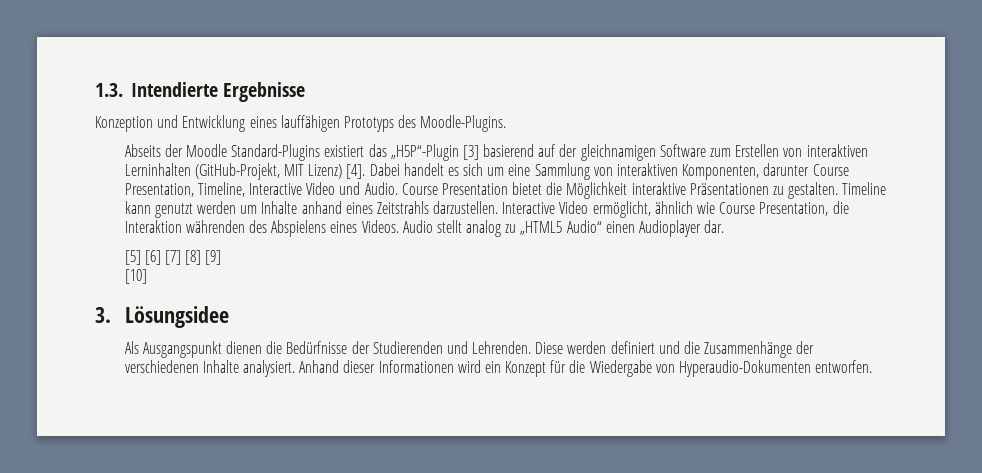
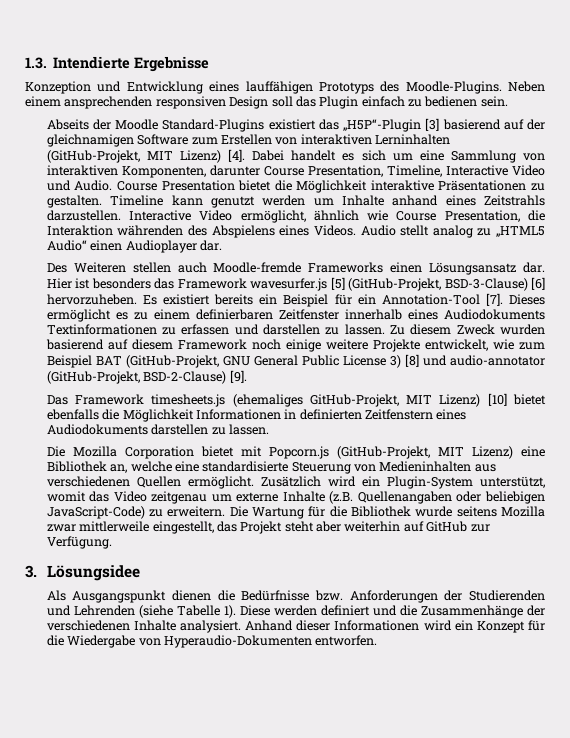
+ Neben einem ansprechenden responsiven Design soll das Plugin einfach zu bedienen sein.
- [5] [6] [7] [8] [9]
- [10]
+ Des Weiteren stellen auch Moodle-fremde Frameworks einen Lösungsansatz dar. Hier ist besonders das Framework wavesurfer.js [5] (GitHub-Projekt, BSD-3-Clause) [6] hervorzuheben. Es existiert bereits ein Beispiel für ein Annotation-Tool [7]. Dieses ermöglicht es zu einem definierbaren Zeitfenster innerhalb eines Audiodokuments Textinformationen zu erfassen und darstellen zu lassen. Zu diesem Zweck wurden basierend auf diesem Framework noch einige weitere Projekte entwickelt, wie zum Beispiel BAT (GitHub-Projekt, GNU General Public License 3) [8] und audio-annotator (GitHub-Projekt, BSD-2-Clause) [9].
+ Das Framework timesheets.js (ehemaliges GitHub-Projekt, MIT Lizenz) [10] bietet ebenfalls die Möglichkeit Informationen in definierten Zeitfenstern eines Audiodokuments darstellen zu lassen.
+ Die Mozilla Corporation bietet mit Popcorn.js (GitHub-Projekt, MIT Lizenz) eine Bibliothek an, welche eine standardisierte Steuerung von Medieninhalten aus verschiedenen Quellen ermöglicht. Zusätzlich wird ein Plugin-System unterstützt, womit das Video zeitgenau um externe Inhalte (z.B. Quellenangaben oder beliebigen JavaScript-Code) zu erweitern. Die Wartung für die Bibliothek wurde seitens Mozilla zwar mittlerweile eingestellt, das Projekt steht aber weiterhin auf GitHub zur Verfügung.
- Als Ausgangspunkt dienen die Bedürfnisse der Studierenden und Lehrenden.
+ Als Ausgangspunkt dienen die Bedürfnisse bzw. Anforderungen der Studierenden und Lehrenden (siehe Tabelle 1).

